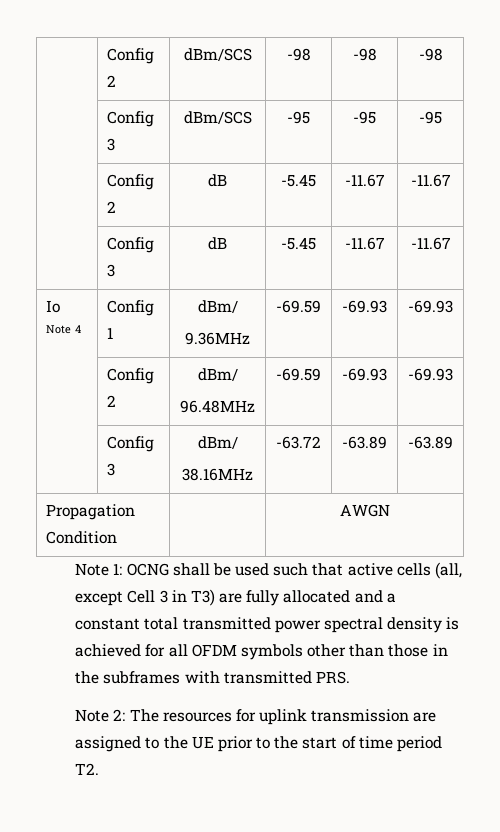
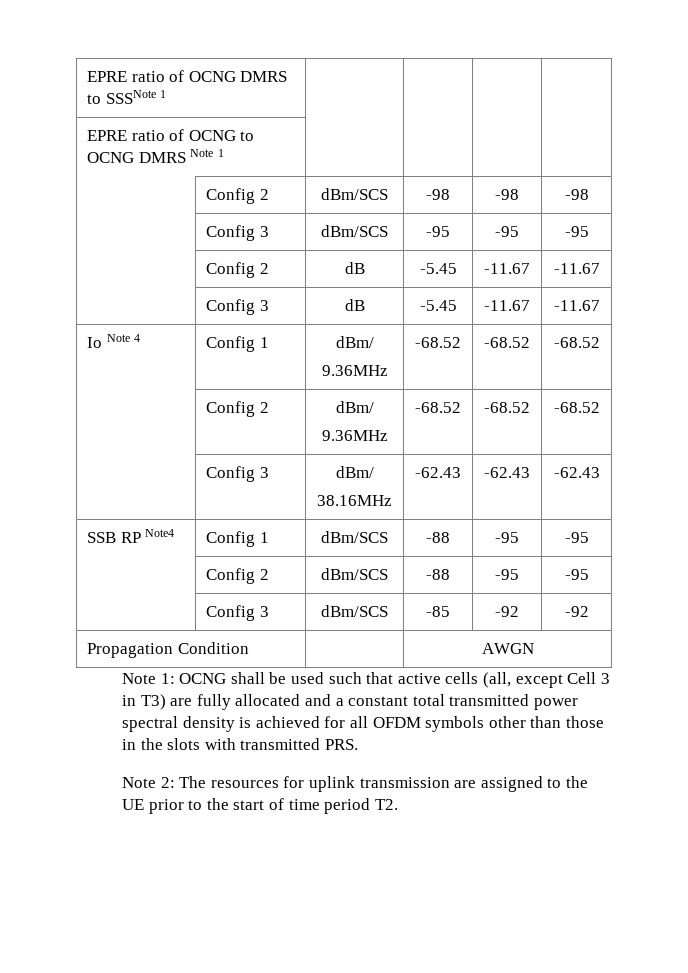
+ EPRE ratio of OCNG DMRS to SSSNote 1 | | | |
+ EPRE ratio of OCNG to OCNG DMRS Note 1 | | | |
  Io Note 4 | Config 1 | dBm/
- 9.36MHz | -69.59 | -69.93 | -69.93
+ 9.36MHz | -68.52 | -68.52 | -68.52
  | Config 2 | dBm/
- 96.48MHz | -69.59 | -69.93 | -69.93
+ 9.36MHz | -68.52 | -68.52 | -68.52
  | Config 3 | dBm/
- 38.16MHz | -63.72 | -63.89 | -63.89
+ 38.16MHz | -62.43 | -62.43 | -62.43
+ SSB RP Note4 | Config 1 | dBm/SCS | -88 | -95 | -95
+ | Config 2 | dBm/SCS | -88 | -95 | -95
+ | Config 3 | dBm/SCS | -85 | -92 | -92
- Note 1: OCNG shall be used such that active cells (all, except Cell 3 in T3) are fully allocated and a constant total transmitted power spectral density is achieved for all OFDM symbols other than those in the subframes with transmitted PRS.
+ Note 1: OCNG shall be used such that active cells (all, except Cell 3 in T3) are fully allocated and a constant total transmitted power spectral density is achieved for all OFDM symbols other than those in the slots with transmitted PRS.

